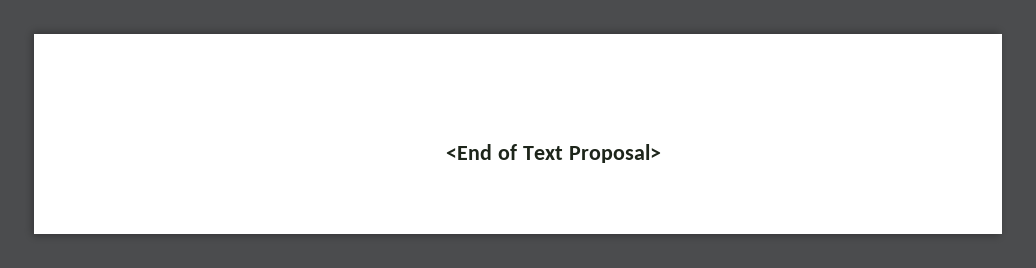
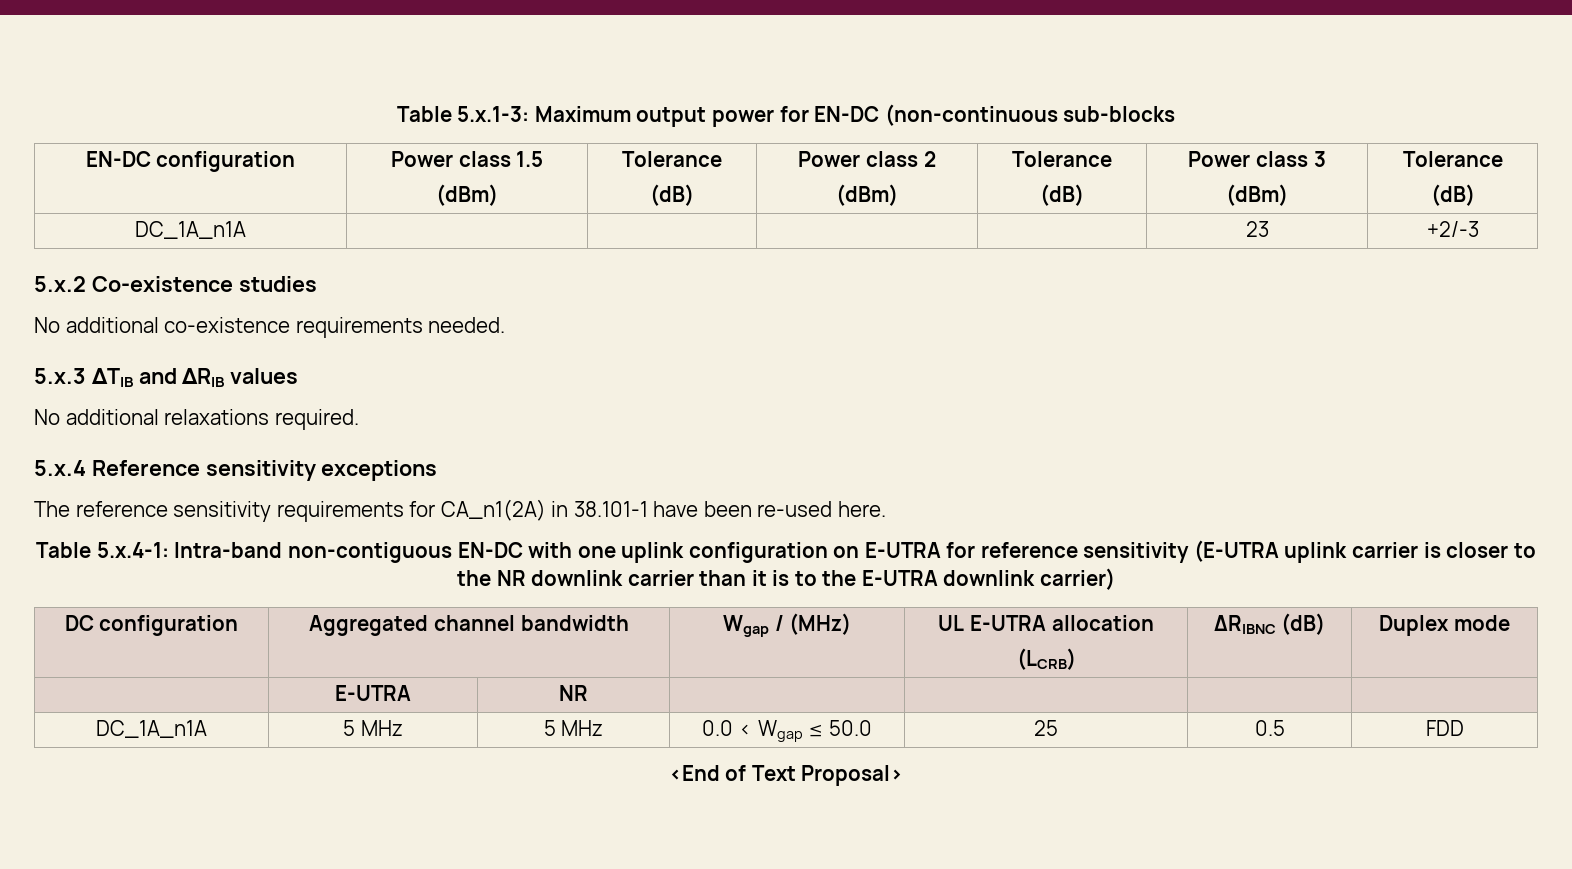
+ Table 5.x.1-3: Maximum output power for EN-DC (non-continuous sub-blocks
+ EN-DC configuration | Power class 1.5
+ (dBm) | Tolerance
+ (dB) | Power class 2
+ (dBm) | Tolerance
+ (dB) | Power class 3
+ (dBm) | Tolerance
+ (dB)
+ DC_1A_n1A | | | | | 23 | +2/-3
+ 5.x.2 Co-existence studies
+ No additional co-existence requirements needed.
+ 5.x.3 ∆TIB and ∆RIB values
+ No additional relaxations required.
+ 5.x.4 Reference sensitivity exceptions
+ The reference sensitivity requirements for CA_n1(2A) in 38.101-1 have been re-used here.
+ Table 5.x.4-1: Intra-band non-contiguous EN-DC with one uplink configuration on E-UTRA for reference sensitivity (E-UTRA uplink carrier is closer to the NR downlink carrier than it is to the E-UTRA downlink carrier)
+ DC configuration | Aggregated channel bandwidth | Wgap / (MHz) | UL E-UTRA allocation
+ (LCRB) | ΔRIBNC (dB) | Duplex mode
+ | E-UTRA | NR | | | |
+ DC_1A_n1A | 5 MHz | 5 MHz | 0.0 < Wgap ≤ 50.0 | 25 | 0.5 | FDD

